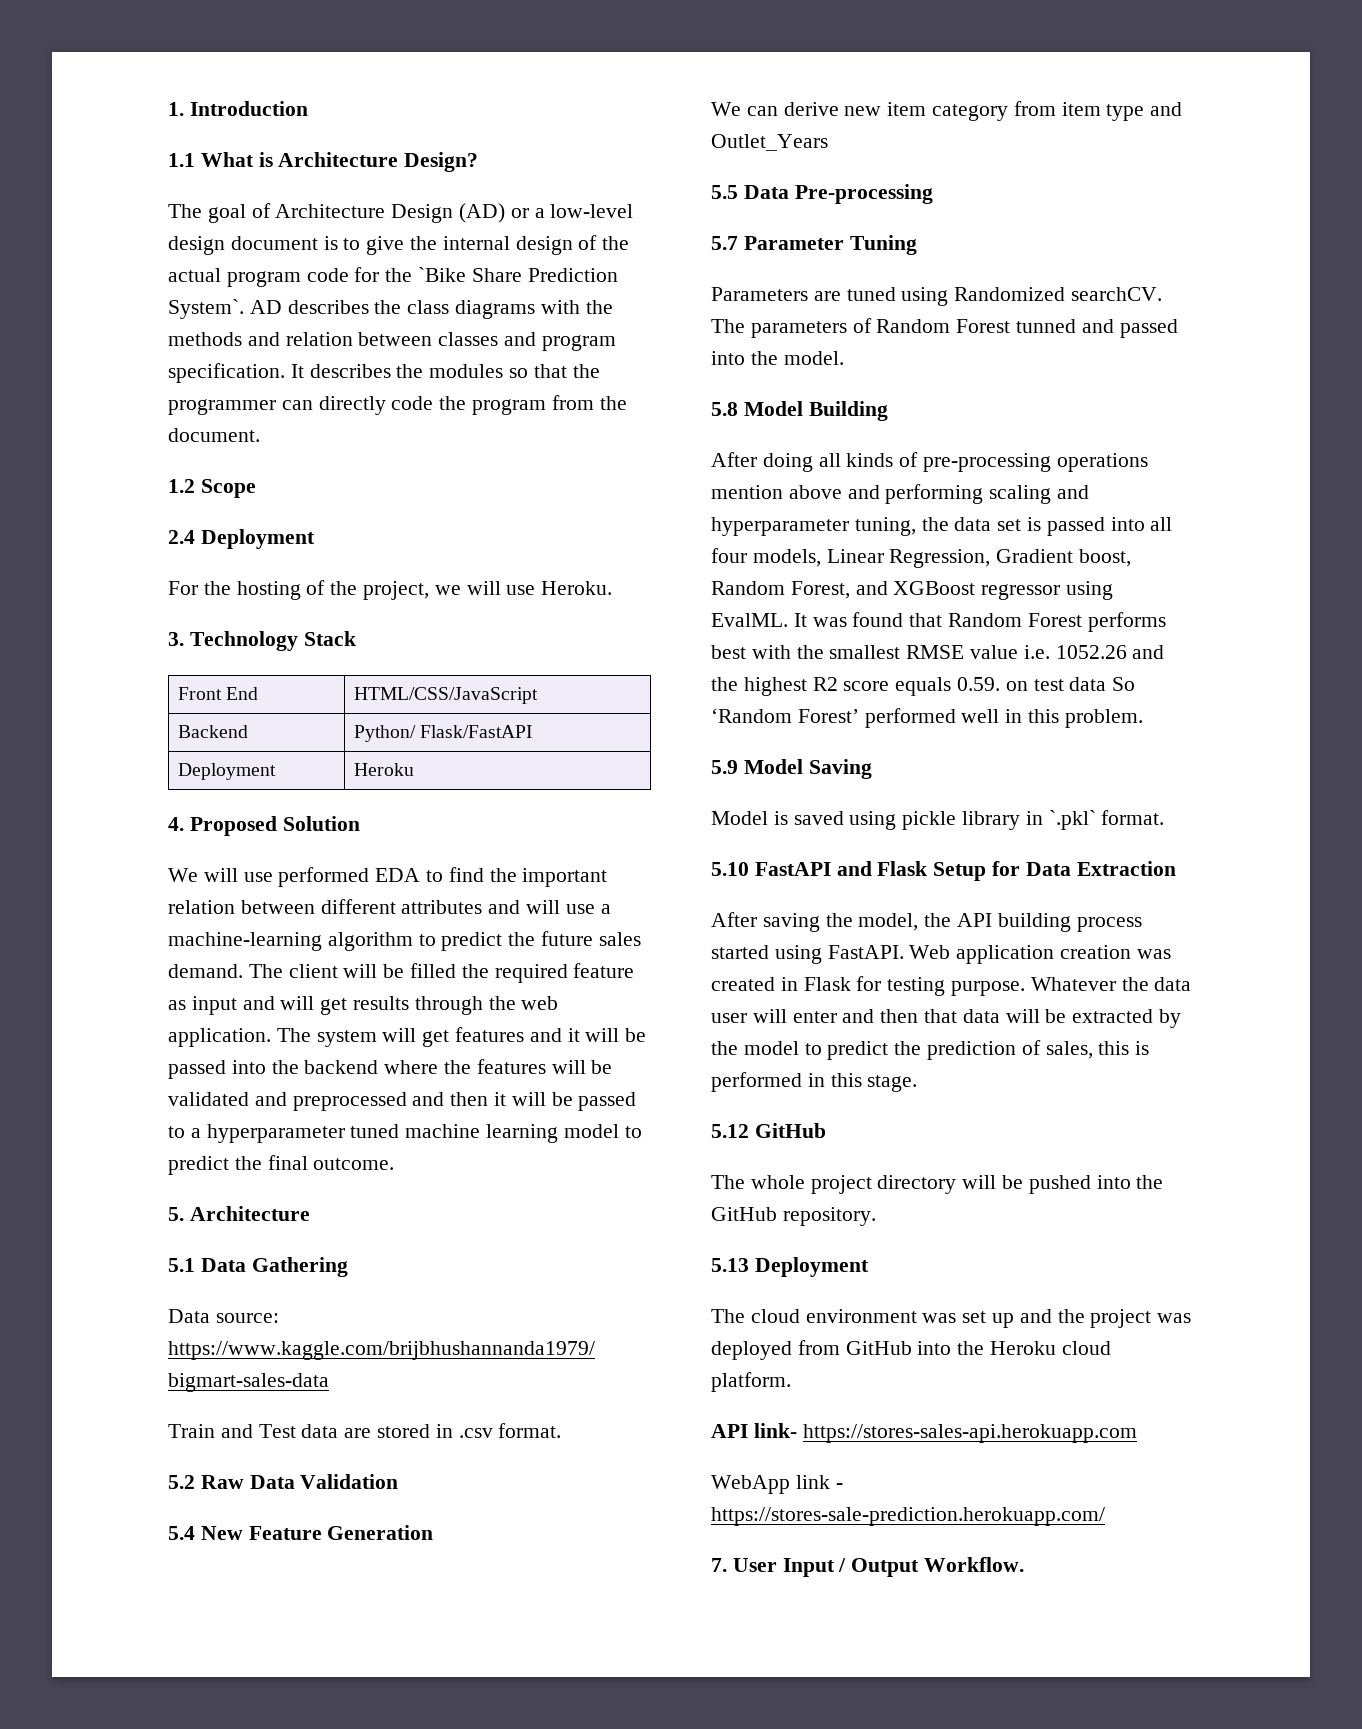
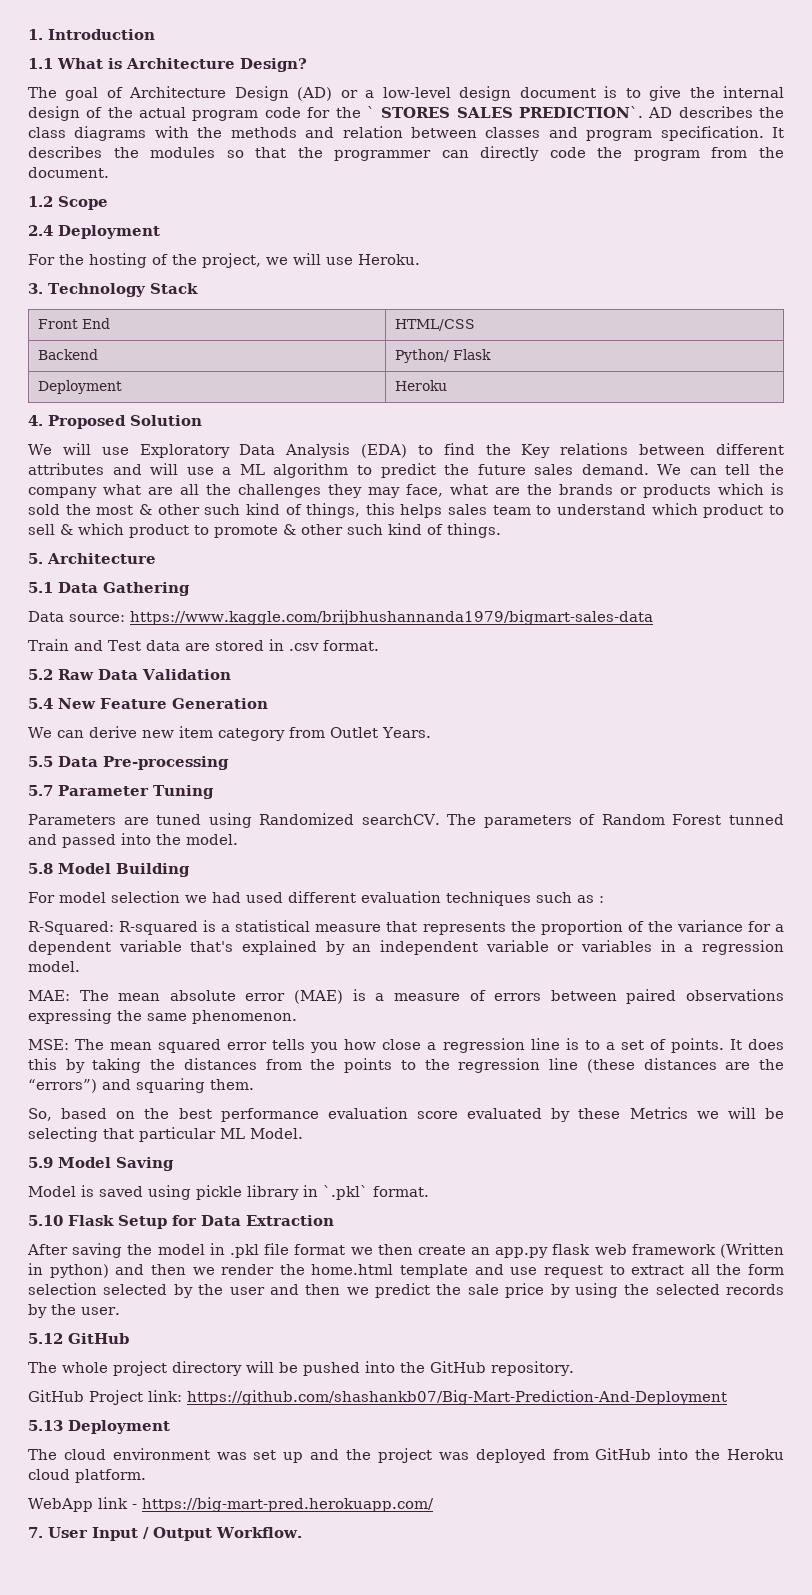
- The goal of Architecture Design (AD) or a low-level design document is to give the internal design of the actual program code for the `Bike Share Prediction System`.
+ The goal of Architecture Design (AD) or a low-level design document is to give the internal design of the actual program code for the ` STORES SALES PREDICTION`.
- Front End | HTML/CSS/JavaScript
+ Front End | HTML/CSS
- Backend | Python/ Flask/FastAPI
+ Backend | Python/ Flask
- We will use performed EDA to find the important relation between different attributes and will use a machine-learning algorithm to predict the future sales demand.
+ We will use Exploratory Data Analysis (EDA) to find the Key relations between different attributes and will use a ML algorithm to predict the future sales demand.
- The client will be filled the required feature as input and will get results through the web application. The system will get features and it will be passed into the backend where the features will be validated and preprocessed and then it will be passed to a hyperparameter tuned machine learning model to predict the final outcome.
+ We can tell the company what are all the challenges they may face, what are the brands or products which is sold the most & other such kind of things, this helps sales team to understand which product to sell & which product to promote & other such kind of things.
- We can derive new item category from item type and Outlet_Years
+ We can derive new item category from Outlet Years.
- After doing all kinds of pre-processing operations mention above and performing scaling and hyperparameter tuning, the data set is passed into all four models, Linear Regression, Gradient boost, Random Forest, and XGBoost regressor using EvalML. It was found that Random Forest performs best with the smallest RMSE value i.e. 1052.26 and the highest R2 score equals 0.59. on test data So ‘Random Forest’ performed well in this problem.
+ For model selection we had used different evaluation techniques such as :
+ R-Squared: R-squared is a statistical measure that represents the proportion of the variance for a dependent variable that's explained by an independent variable or variables in a regression model.
+ MAE: The mean absolute error (MAE) is a measure of errors between paired observations expressing the same phenomenon.
+ MSE: The mean squared error tells you how close a regression line is to a set of points. It does this by taking the distances from the points to the regression line (these distances are the “errors”) and squaring them.
+ So, based on the best performance evaluation score evaluated by these Metrics we will be selecting that particular ML Model.
- 5.10 FastAPI and Flask Setup for Data Extraction
+ 5.10 Flask Setup for Data Extraction
- After saving the model, the API building process started using FastAPI. Web application creation was created in Flask for testing purpose. Whatever the data user will enter and then that data will be extracted by the model to predict the prediction of sales, this is performed in this stage.
+ After saving the model in .pkl file format we then create an app.py flask web framework (Written in python) and then we render the home.html template and use request to extract all the form selection selected by the user and then we predict the sale price by using the selected records by the user.
+ GitHub Project link: https://github.com/shashankb07/Big-Mart-Prediction-And-Deployment
- API link- https://stores-sales-api.herokuapp.com
- WebApp link - https://stores-sale-prediction.herokuapp.com/
+ WebApp link - https://big-mart-pred.herokuapp.com/

